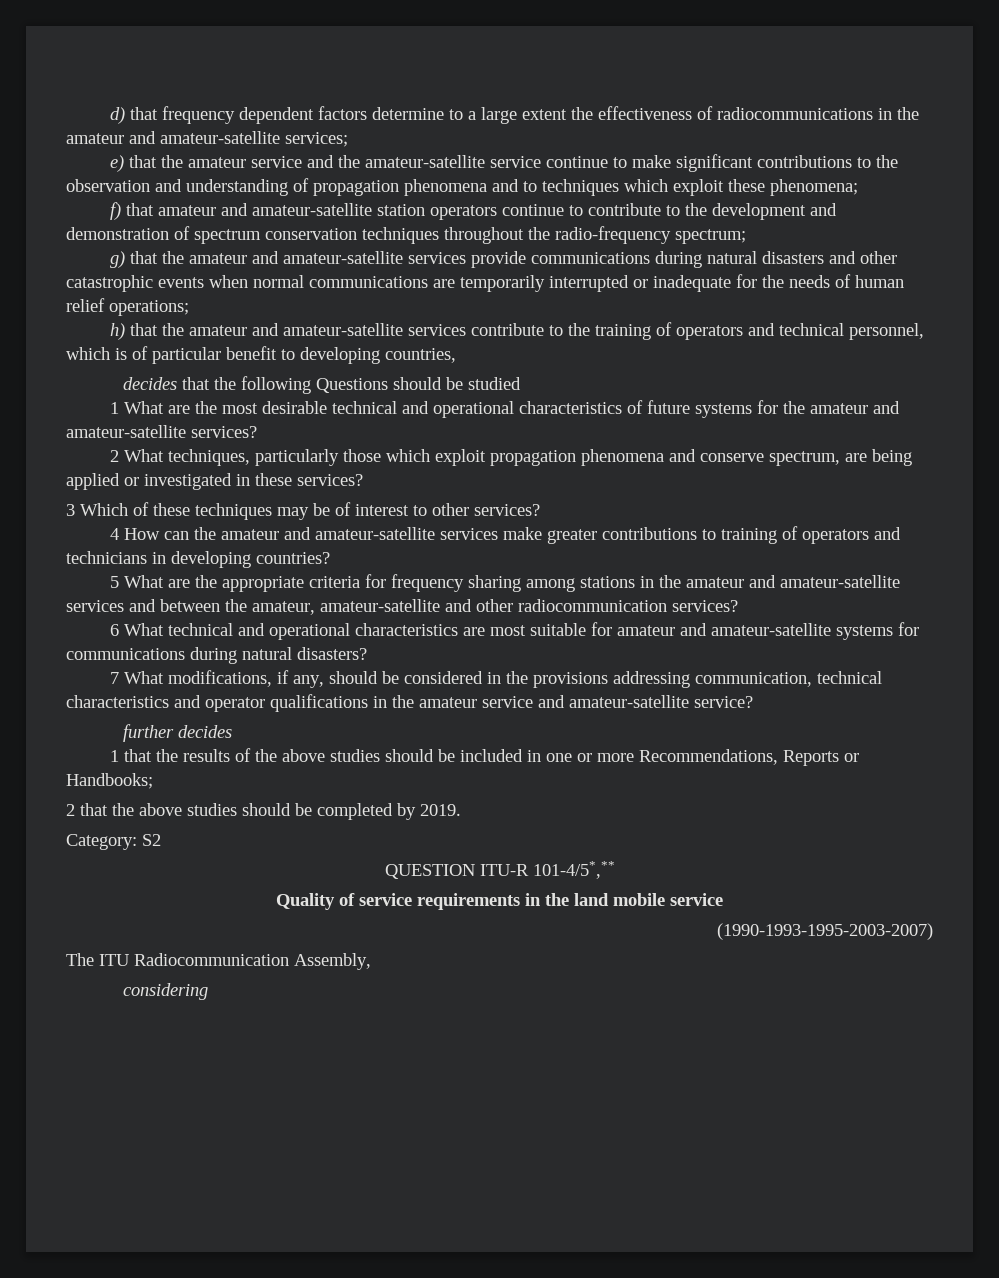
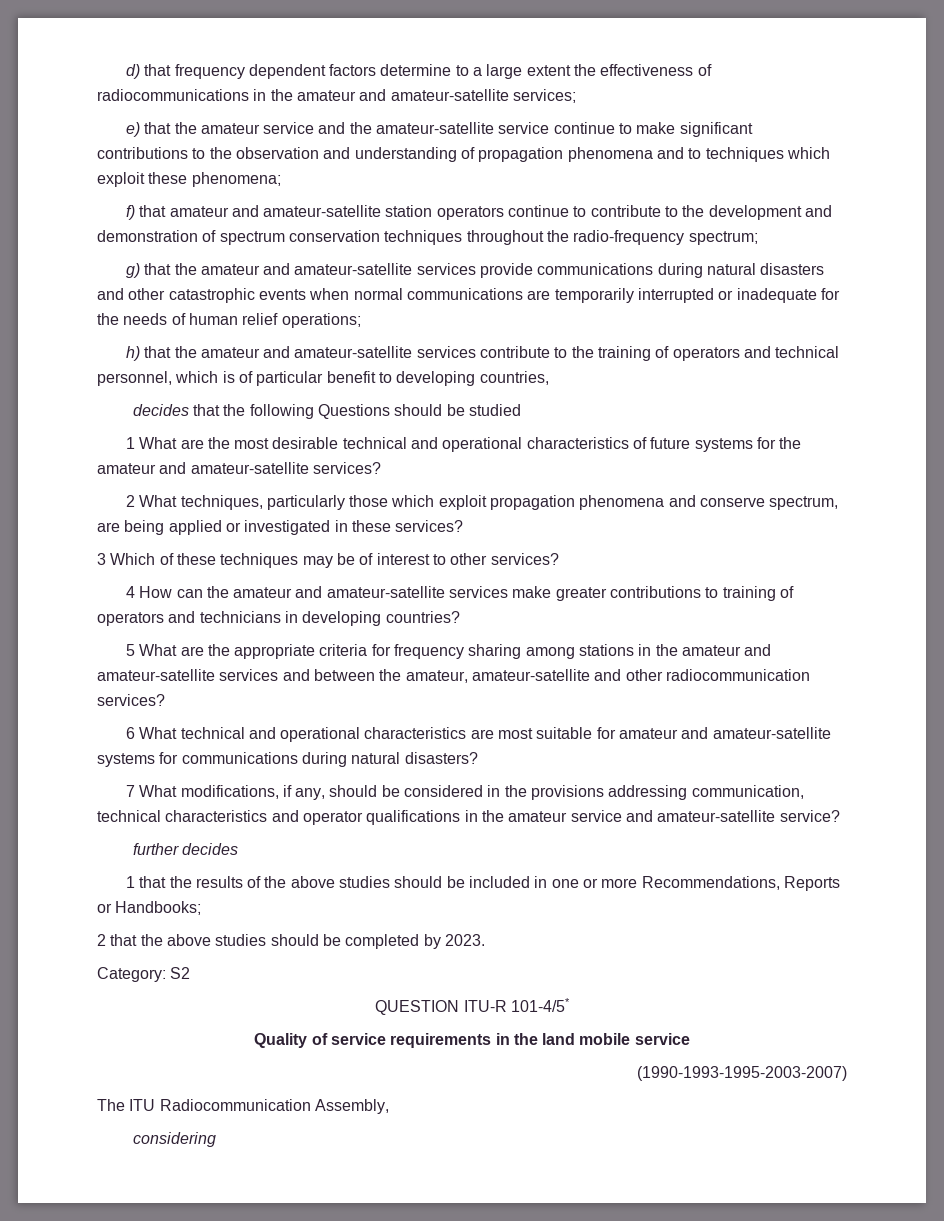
- 2 that the above studies should be completed by 2019.
+ 2 that the above studies should be completed by 2023.
- QUESTION ITU-R 101-4/5*,**
+ QUESTION ITU-R 101-4/5*

